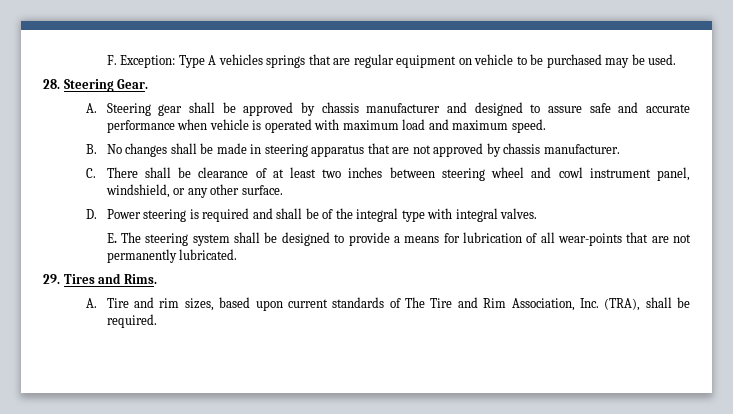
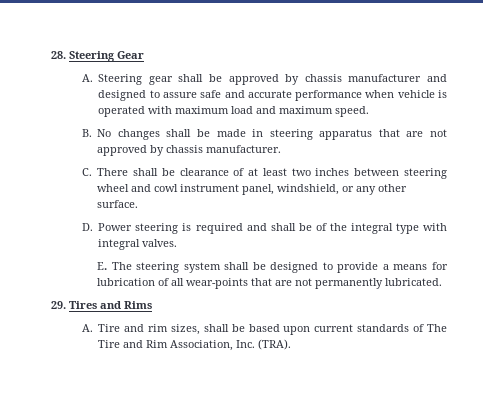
- F. Exception: Type A vehicles springs that are regular equipment on vehicle to be purchased may be used.
- 28. Steering Gear.
+ 28. Steering Gear
- 29. Tires and Rims.
+ 29. Tires and Rims
- A. Tire and rim sizes, based upon current standards of The Tire and Rim Association, Inc. (TRA), shall be required.
+ A. Tire and rim sizes, shall be based upon current standards of The Tire and Rim Association, Inc. (TRA).

